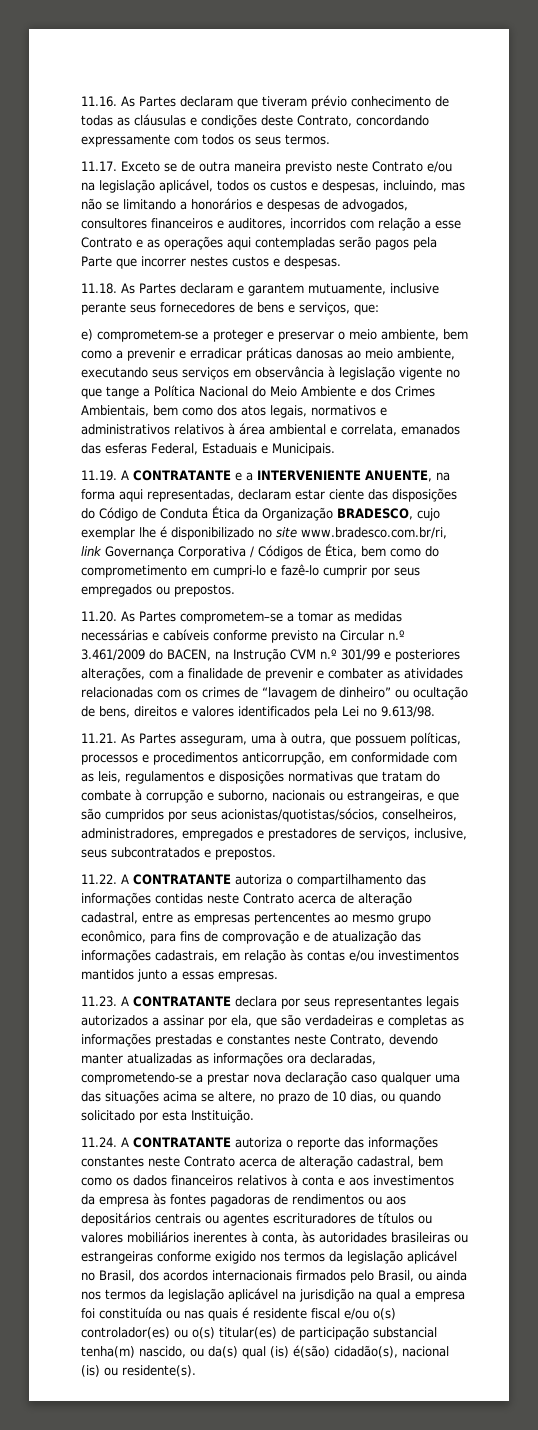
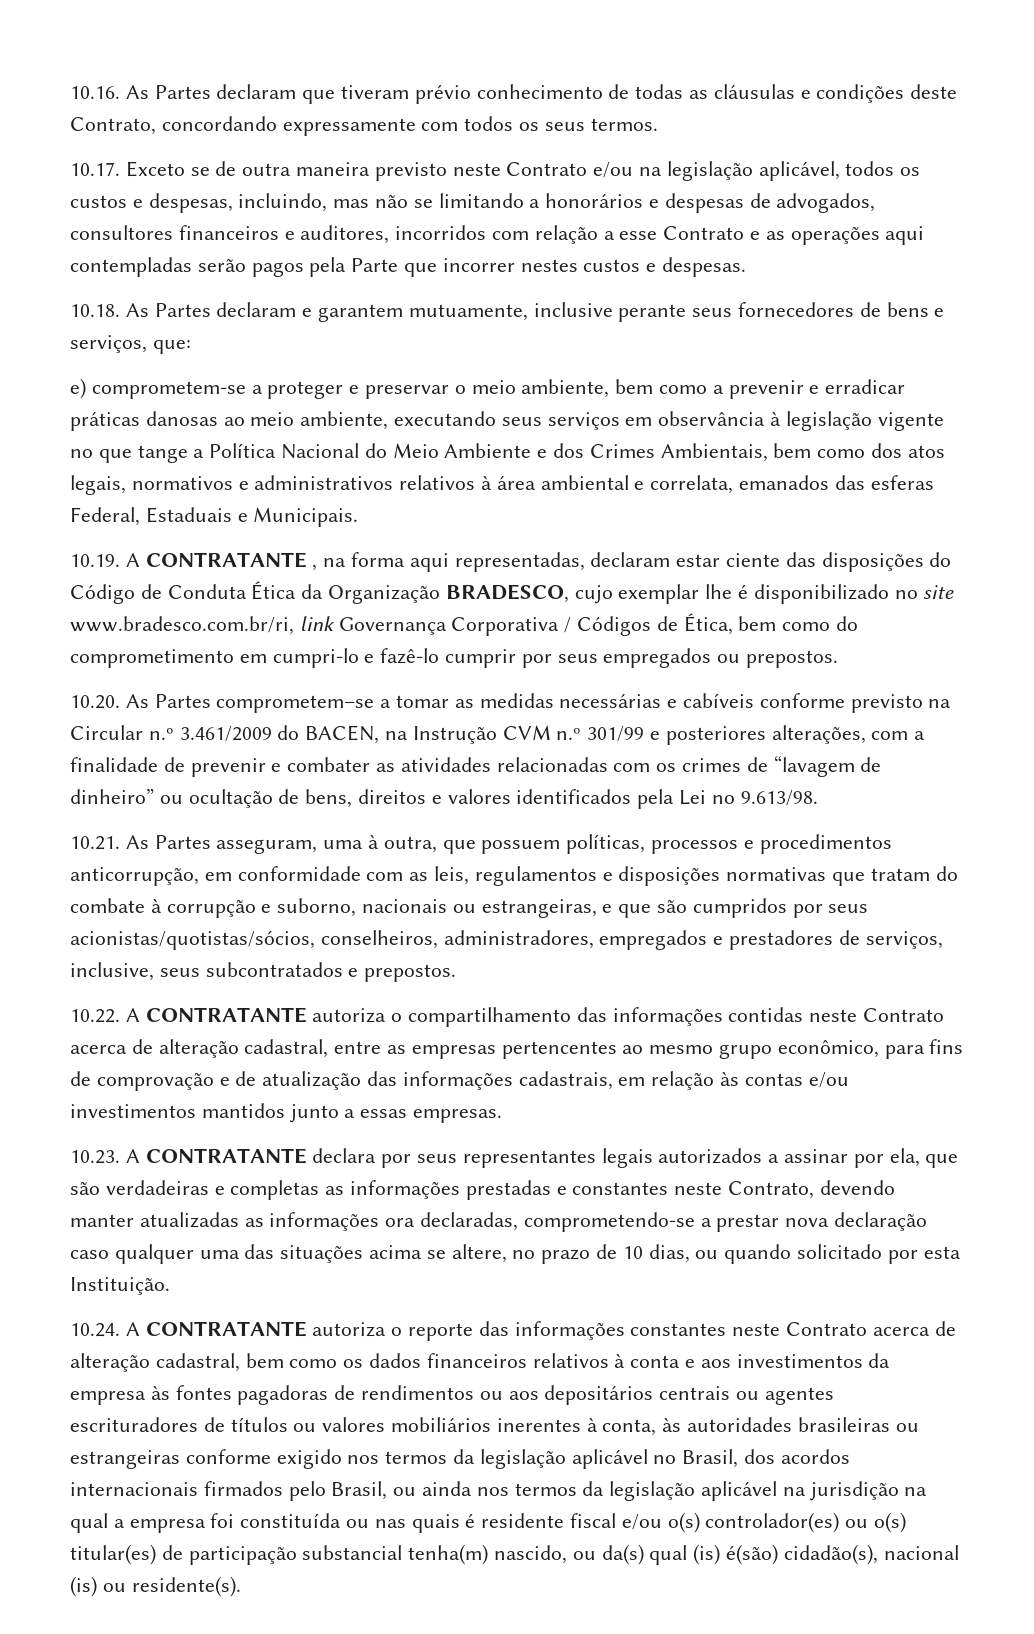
- 11.16. As Partes declaram que tiveram prévio conhecimento de todas as cláusulas e condições deste Contrato, concordando expressamente com todos os seus termos.
+ 10.16. As Partes declaram que tiveram prévio conhecimento de todas as cláusulas e condições deste Contrato, concordando expressamente com todos os seus termos.
- 11.17. Exceto se de outra maneira previsto neste Contrato e/ou na legislação aplicável, todos os custos e despesas, incluindo, mas não se limitando a honorários e despesas de advogados, consultores financeiros e auditores, incorridos com relação a esse Contrato e as operações aqui contempladas serão pagos pela Parte que incorrer nestes custos e despesas.
+ 10.17. Exceto se de outra maneira previsto neste Contrato e/ou na legislação aplicável, todos os custos e despesas, incluindo, mas não se limitando a honorários e despesas de advogados, consultores financeiros e auditores, incorridos com relação a esse Contrato e as operações aqui contempladas serão pagos pela Parte que incorrer nestes custos e despesas.
- 11.18. As Partes declaram e garantem mutuamente, inclusive perante seus fornecedores de bens e serviços, que:
+ 10.18. As Partes declaram e garantem mutuamente, inclusive perante seus fornecedores de bens e serviços, que:
- 11.19. A CONTRATANTE e a INTERVENIENTE ANUENTE, na forma aqui representadas, declaram estar ciente das disposições do Código de Conduta Ética da Organização BRADESCO, cujo exemplar lhe é disponibilizado no site www.bradesco.com.br/ri, link Governança Corporativa / Códigos de Ética, bem como do comprometimento em cumpri-lo e fazê-lo cumprir por seus empregados ou prepostos.
+ 10.19. A CONTRATANTE , na forma aqui representadas, declaram estar ciente das disposições do Código de Conduta Ética da Organização BRADESCO, cujo exemplar lhe é disponibilizado no site www.bradesco.com.br/ri, link Governança Corporativa / Códigos de Ética, bem como do comprometimento em cumpri-lo e fazê-lo cumprir por seus empregados ou prepostos.
- 11.20. As Partes comprometem–se a tomar as medidas necessárias e cabíveis conforme previsto na Circular n.º 3.461/2009 do BACEN, na Instrução CVM n.º 301/99 e posteriores alterações, com a finalidade de prevenir e combater as atividades relacionadas com os crimes de “lavagem de dinheiro” ou ocultação de bens, direitos e valores identificados pela Lei no 9.613/98.
+ 10.20. As Partes comprometem–se a tomar as medidas necessárias e cabíveis conforme previsto na Circular n.º 3.461/2009 do BACEN, na Instrução CVM n.º 301/99 e posteriores alterações, com a finalidade de prevenir e combater as atividades relacionadas com os crimes de “lavagem de dinheiro” ou ocultação de bens, direitos e valores identificados pela Lei no 9.613/98.
- 11.21. As Partes asseguram, uma à outra, que possuem políticas, processos e procedimentos anticorrupção, em conformidade com as leis, regulamentos e disposições normativas que tratam do combate à corrupção e suborno, nacionais ou estrangeiras, e que são cumpridos por seus acionistas/quotistas/sócios, conselheiros, administradores, empregados e prestadores de serviços, inclusive, seus subcontratados e prepostos.
+ 10.21. As Partes asseguram, uma à outra, que possuem políticas, processos e procedimentos anticorrupção, em conformidade com as leis, regulamentos e disposições normativas que tratam do combate à corrupção e suborno, nacionais ou estrangeiras, e que são cumpridos por seus acionistas/quotistas/sócios, conselheiros, administradores, empregados e prestadores de serviços, inclusive, seus subcontratados e prepostos.
- 11.22. A CONTRATANTE autoriza o compartilhamento das informações contidas neste Contrato acerca de alteração cadastral, entre as empresas pertencentes ao mesmo grupo econômico, para fins de comprovação e de atualização das informações cadastrais, em relação às contas e/ou investimentos mantidos junto a essas empresas.
+ 10.22. A CONTRATANTE autoriza o compartilhamento das informações contidas neste Contrato acerca de alteração cadastral, entre as empresas pertencentes ao mesmo grupo econômico, para fins de comprovação e de atualização das informações cadastrais, em relação às contas e/ou investimentos mantidos junto a essas empresas.
- 11.23. A CONTRATANTE declara por seus representantes legais autorizados a assinar por ela, que são verdadeiras e completas as informações prestadas e constantes neste Contrato, devendo manter atualizadas as informações ora declaradas, comprometendo-se a prestar nova declaração caso qualquer uma das situações acima se altere, no prazo de 10 dias, ou quando solicitado por esta Instituição.
+ 10.23. A CONTRATANTE declara por seus representantes legais autorizados a assinar por ela, que são verdadeiras e completas as informações prestadas e constantes neste Contrato, devendo manter atualizadas as informações ora declaradas, comprometendo-se a prestar nova declaração caso qualquer uma das situações acima se altere, no prazo de 10 dias, ou quando solicitado por esta Instituição.
- 11.24. A CONTRATANTE autoriza o reporte das informações constantes neste Contrato acerca de alteração cadastral, bem como os dados financeiros relativos à conta e aos investimentos da empresa às fontes pagadoras de rendimentos ou aos depositários centrais ou agentes escrituradores de títulos ou valores mobiliários inerentes à conta, às autoridades brasileiras ou estrangeiras conforme exigido nos termos da legislação aplicável no Brasil, dos acordos internacionais firmados pelo Brasil, ou ainda nos termos da legislação aplicável na jurisdição na qual a empresa foi constituída ou nas quais é residente fiscal e/ou o(s) controlador(es) ou o(s) titular(es) de participação substancial tenha(m) nascido, ou da(s) qual (is) é(são) cidadão(s), nacional (is) ou residente(s).
+ 10.24. A CONTRATANTE autoriza o reporte das informações constantes neste Contrato acerca de alteração cadastral, bem como os dados financeiros relativos à conta e aos investimentos da empresa às fontes pagadoras de rendimentos ou aos depositários centrais ou agentes escrituradores de títulos ou valores mobiliários inerentes à conta, às autoridades brasileiras ou estrangeiras conforme exigido nos termos da legislação aplicável no Brasil, dos acordos internacionais firmados pelo Brasil, ou ainda nos termos da legislação aplicável na jurisdição na qual a empresa foi constituída ou nas quais é residente fiscal e/ou o(s) controlador(es) ou o(s) titular(es) de participação substancial tenha(m) nascido, ou da(s) qual (is) é(são) cidadão(s), nacional (is) ou residente(s).

